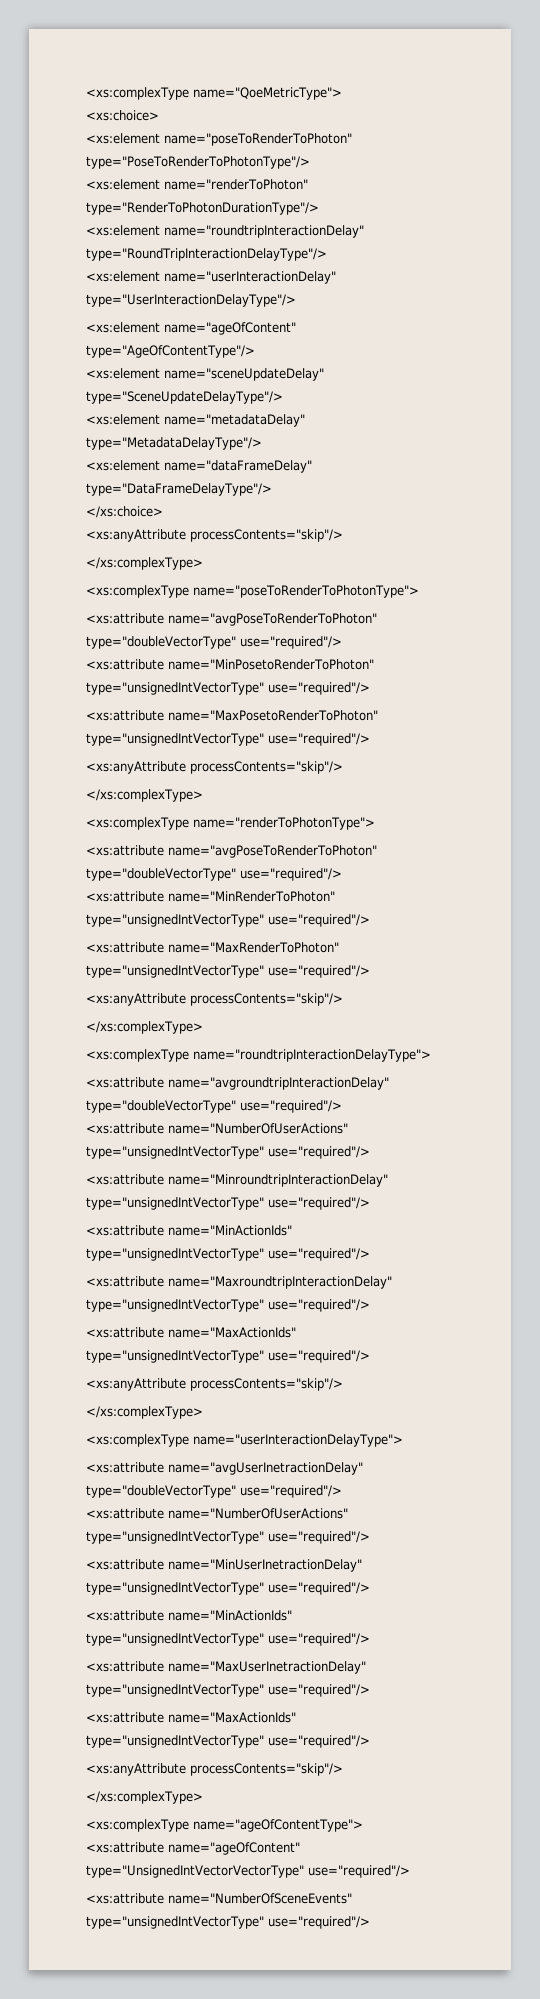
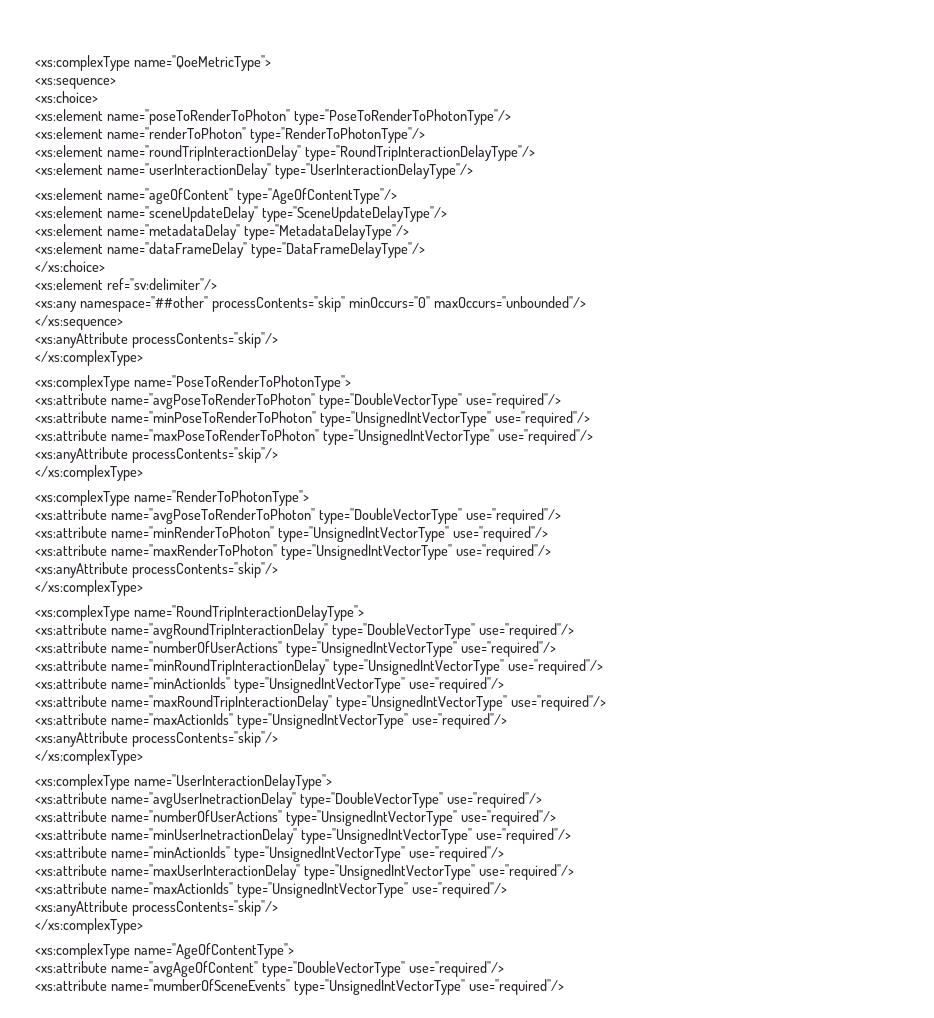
+ <xs:sequence>
- <xs:element name="renderToPhoton" type="RenderToPhotonDurationType"/>
- <xs:element name="roundtripInteractionDelay" type="RoundTripInteractionDelayType"/>
+ <xs:element name="renderToPhoton" type="RenderToPhotonType"/>
+ <xs:element name="roundTripInteractionDelay" type="RoundTripInteractionDelayType"/>
  </xs:choice>
+ <xs:element ref="sv:delimiter"/>
+ <xs:any namespace="##other" processContents="skip" minOccurs="0" maxOccurs="unbounded"/>
+ </xs:sequence>
  <xs:anyAttribute processContents="skip"/>
  </xs:complexType>
- <xs:complexType name="poseToRenderToPhotonType">
- <xs:attribute name="avgPoseToRenderToPhoton" type="doubleVectorType" use="required"/>
- <xs:attribute name="MinPosetoRenderToPhoton" type="unsignedIntVectorType" use="required"/>
- <xs:attribute name="MaxPosetoRenderToPhoton" type="unsignedIntVectorType" use="required"/>
+ <xs:complexType name="PoseToRenderToPhotonType">
+ <xs:attribute name="avgPoseToRenderToPhoton" type="DoubleVectorType" use="required"/>
+ <xs:attribute name="minPoseToRenderToPhoton" type="UnsignedIntVectorType" use="required"/>
+ <xs:attribute name="maxPoseToRenderToPhoton" type="UnsignedIntVectorType" use="required"/>
  <xs:anyAttribute processContents="skip"/>
  </xs:complexType>
- <xs:complexType name="renderToPhotonType">
- <xs:attribute name="avgPoseToRenderToPhoton" type="doubleVectorType" use="required"/>
- <xs:attribute name="MinRenderToPhoton" type="unsignedIntVectorType" use="required"/>
- <xs:attribute name="MaxRenderToPhoton" type="unsignedIntVectorType" use="required"/>
+ <xs:complexType name="RenderToPhotonType">
+ <xs:attribute name="avgPoseToRenderToPhoton" type="DoubleVectorType" use="required"/>
+ <xs:attribute name="minRenderToPhoton" type="UnsignedIntVectorType" use="required"/>
+ <xs:attribute name="maxRenderToPhoton" type="UnsignedIntVectorType" use="required"/>
  <xs:anyAttribute processContents="skip"/>
  </xs:complexType>
- <xs:complexType name="roundtripInteractionDelayType">
- <xs:attribute name="avgroundtripInteractionDelay" type="doubleVectorType" use="required"/>
- <xs:attribute name="NumberOfUserActions" type="unsignedIntVectorType" use="required"/>
- <xs:attribute name="MinroundtripInteractionDelay" type="unsignedIntVectorType" use="required"/>
- <xs:attribute name="MinActionIds" type="unsignedIntVectorType" use="required"/>
- <xs:attribute name="MaxroundtripInteractionDelay" type="unsignedIntVectorType" use="required"/>
- <xs:attribute name="MaxActionIds" type="unsignedIntVectorType" use="required"/>
+ <xs:complexType name="RoundTripInteractionDelayType">
+ <xs:attribute name="avgRoundTripInteractionDelay" type="DoubleVectorType" use="required"/>
+ <xs:attribute name="numberOfUserActions" type="UnsignedIntVectorType" use="required"/>
+ <xs:attribute name="minRoundTripInteractionDelay" type="UnsignedIntVectorType" use="required"/>
+ <xs:attribute name="minActionIds" type="UnsignedIntVectorType" use="required"/>
+ <xs:attribute name="maxRoundTripInteractionDelay" type="UnsignedIntVectorType" use="required"/>
+ <xs:attribute name="maxActionIds" type="UnsignedIntVectorType" use="required"/>
  <xs:anyAttribute processContents="skip"/>
  </xs:complexType>
- <xs:complexType name="userInteractionDelayType">
+ <xs:complexType name="UserInteractionDelayType">
- <xs:attribute name="avgUserInetractionDelay" type="doubleVectorType" use="required"/>
- <xs:attribute name="NumberOfUserActions" type="unsignedIntVectorType" use="required"/>
- <xs:attribute name="MinUserInetractionDelay" type="unsignedIntVectorType" use="required"/>
- <xs:attribute name="MinActionIds" type="unsignedIntVectorType" use="required"/>
- <xs:attribute name="MaxUserInetractionDelay" type="unsignedIntVectorType" use="required"/>
- <xs:attribute name="MaxActionIds" type="unsignedIntVectorType" use="required"/>
+ <xs:attribute name="avgUserInetractionDelay" type="DoubleVectorType" use="required"/>
+ <xs:attribute name="numberOfUserActions" type="UnsignedIntVectorType" use="required"/>
+ <xs:attribute name="minUserInetractionDelay" type="UnsignedIntVectorType" use="required"/>
+ <xs:attribute name="minActionIds" type="UnsignedIntVectorType" use="required"/>
+ <xs:attribute name="maxUserInteractionDelay" type="UnsignedIntVectorType" use="required"/>
+ <xs:attribute name="maxActionIds" type="UnsignedIntVectorType" use="required"/>
  <xs:anyAttribute processContents="skip"/>
  </xs:complexType>
- <xs:complexType name="ageOfContentType">
- <xs:attribute name="ageOfContent" type="UnsignedIntVectorVectorType" use="required"/>
- <xs:attribute name="NumberOfSceneEvents" type="unsignedIntVectorType" use="required"/>
+ <xs:complexType name="AgeOfContentType">
+ <xs:attribute name="avgAgeOfContent" type="DoubleVectorType" use="required"/>
+ <xs:attribute name="mumberOfSceneEvents" type="UnsignedIntVectorType" use="required"/>

